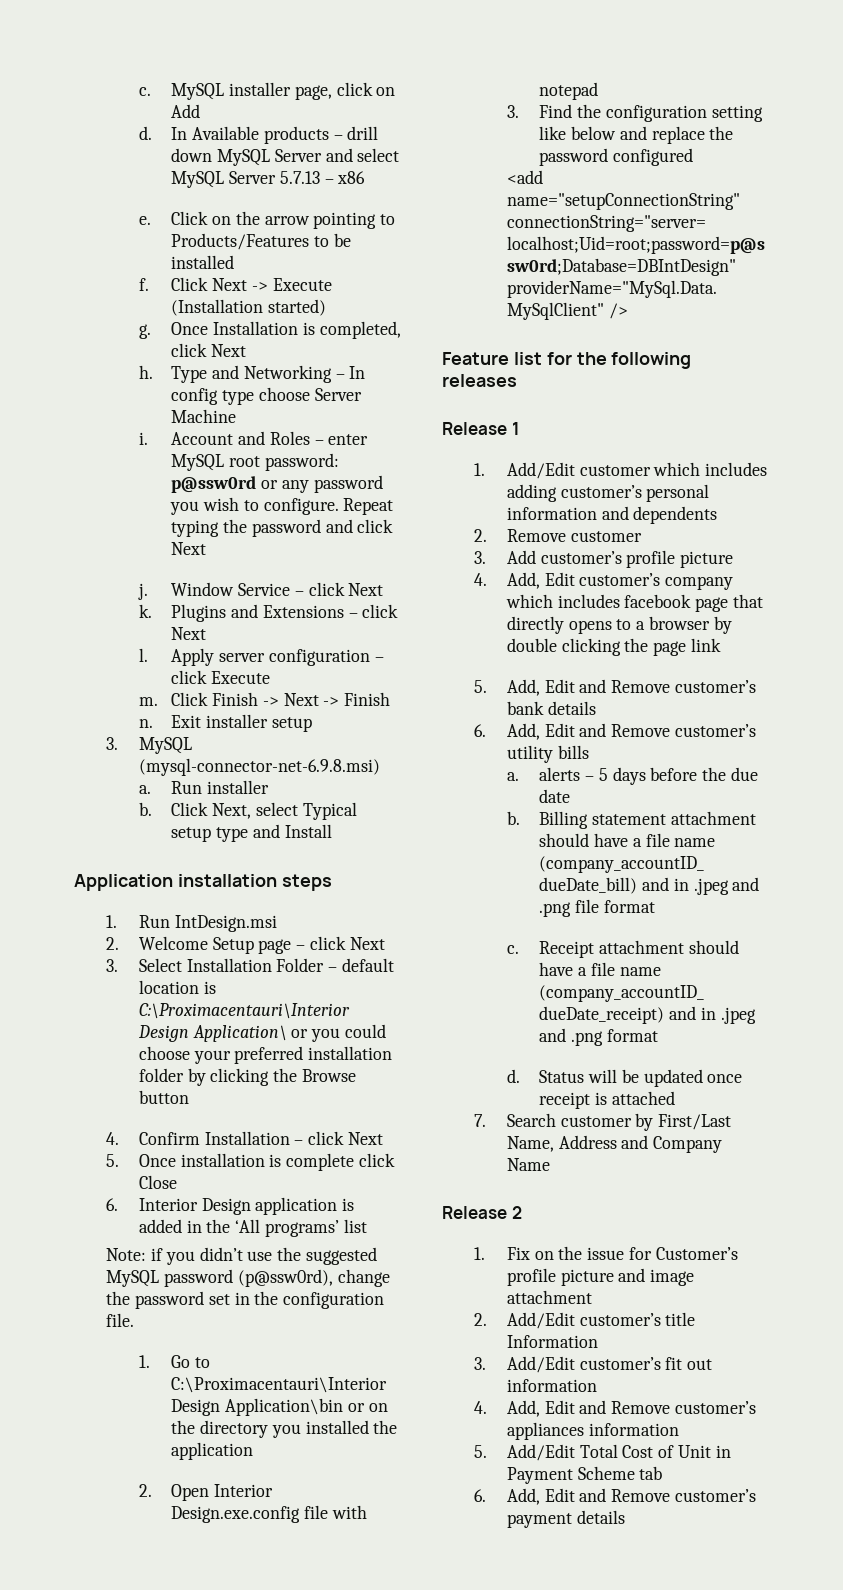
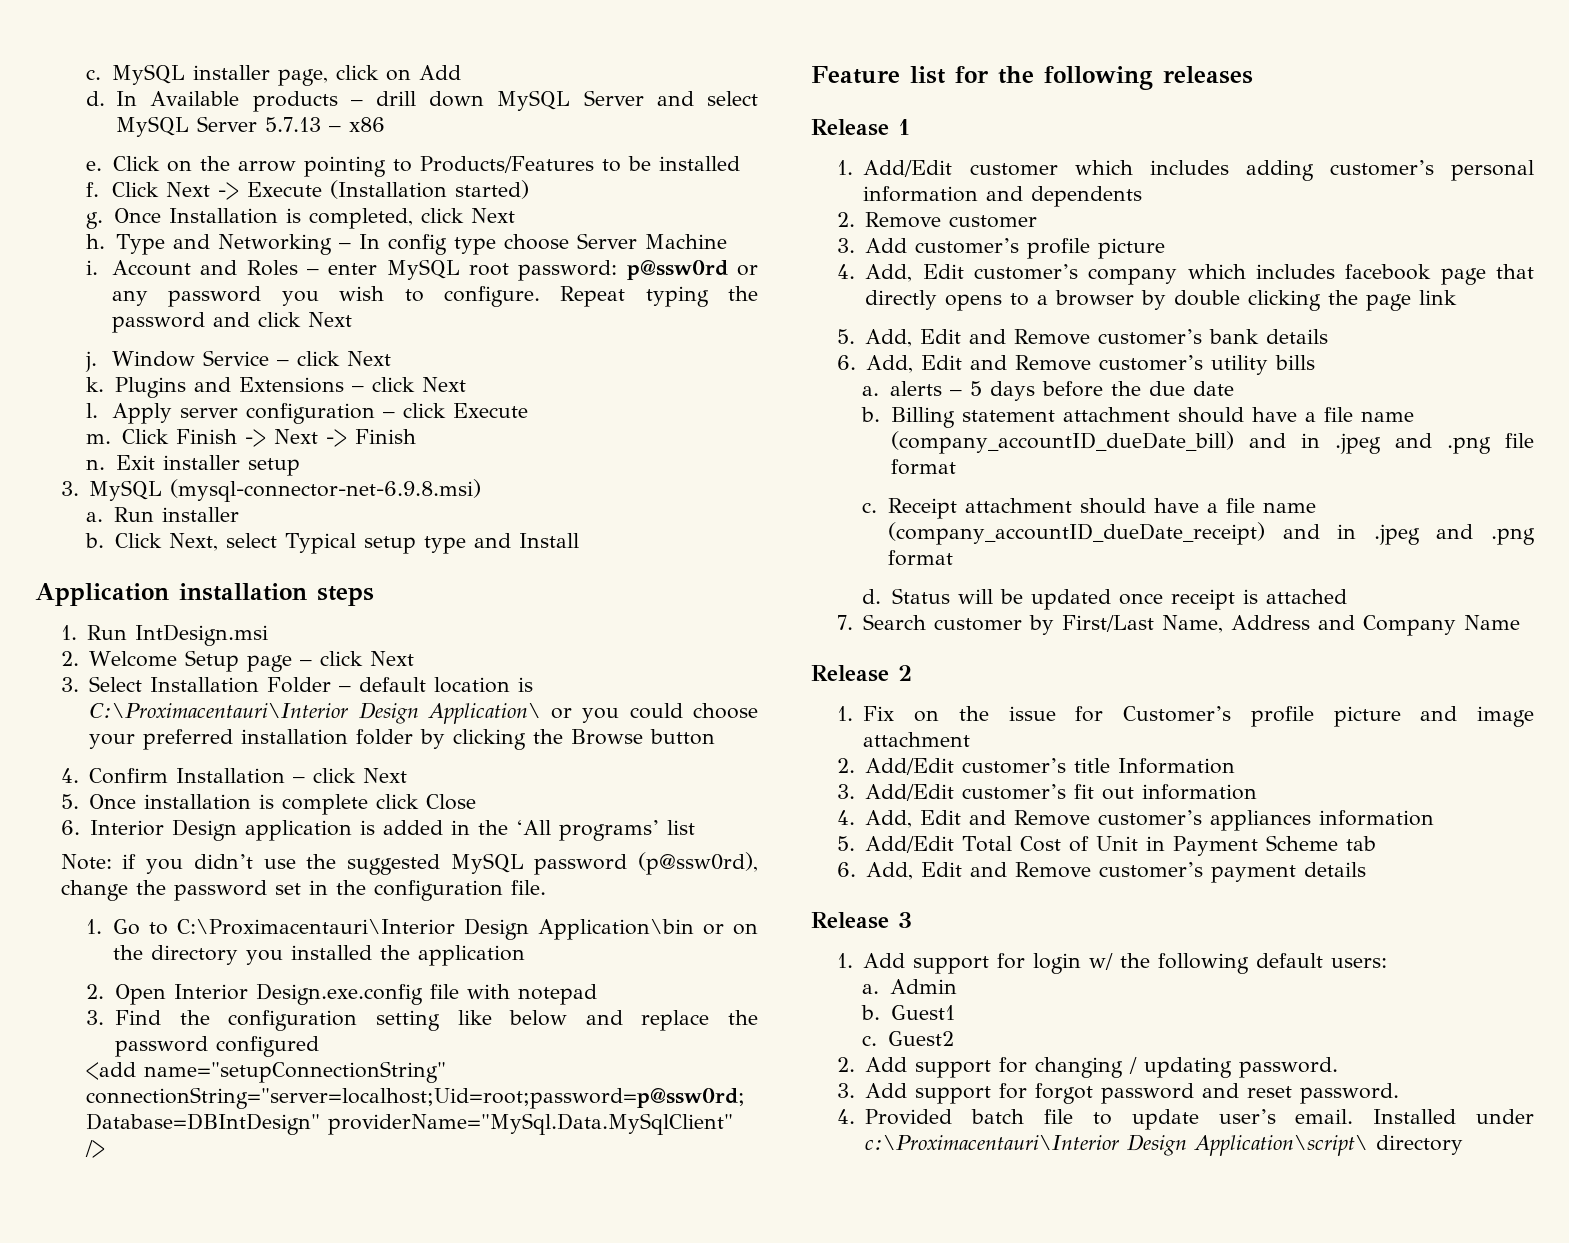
+ Release 3
+ 1. Add support for login w/ the following default users:
+ a. Admin
+ b. Guest1
+ c. Guest2
+ 2. Add support for changing / updating password.
+ 3. Add support for forgot password and reset password.
+ 4. Provided batch file to update user’s email. Installed under c:\Proximacentauri\Interior Design Application\script\ directory

